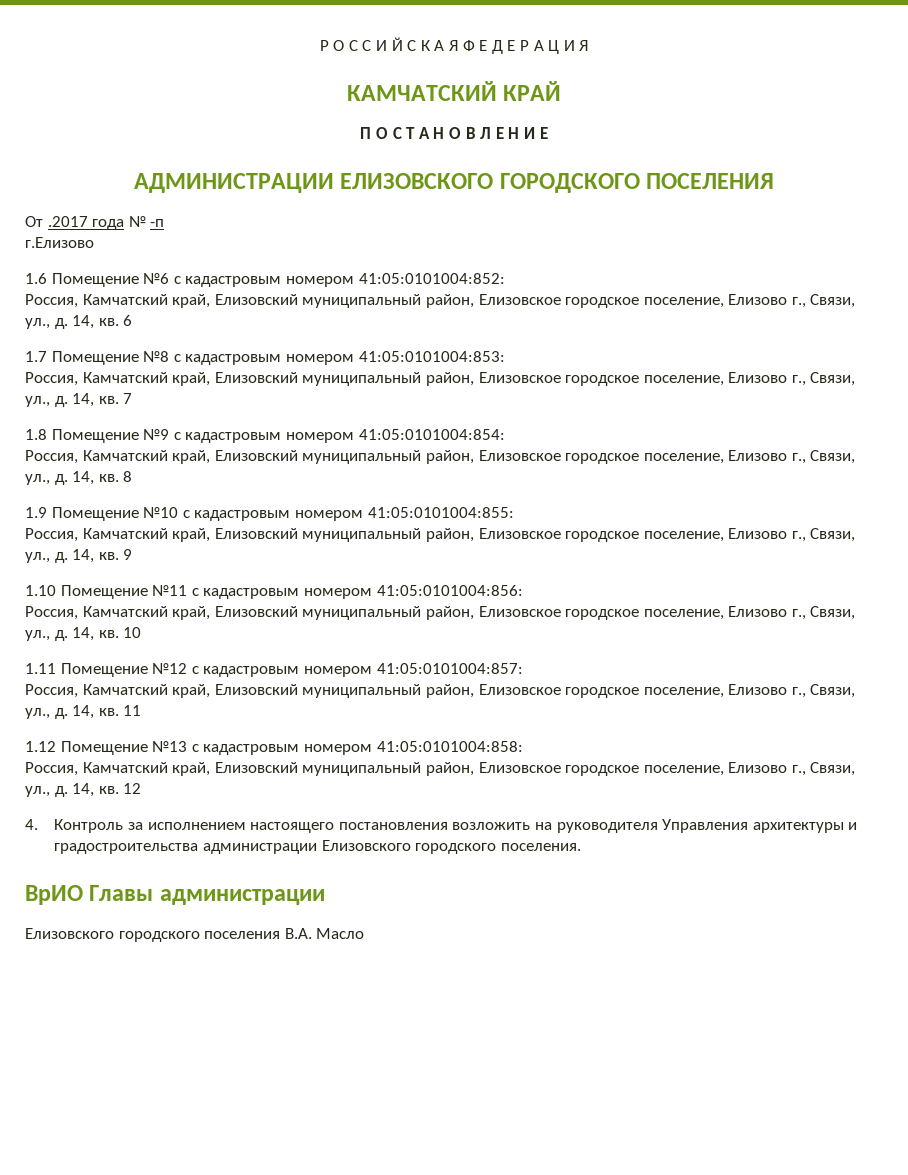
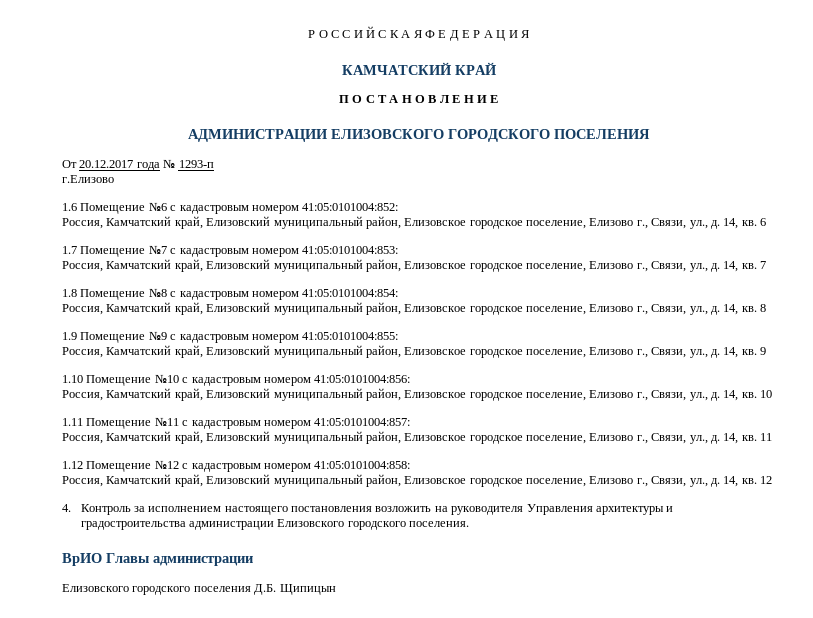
- От .2017 года № -п
+ От 20.12.2017 года № 1293-п
- 1.7 Помещение №8 с кадастровым номером 41:05:0101004:853:
+ 1.7 Помещение №7 с кадастровым номером 41:05:0101004:853:
- 1.8 Помещение №9 с кадастровым номером 41:05:0101004:854:
+ 1.8 Помещение №8 с кадастровым номером 41:05:0101004:854:
- 1.9 Помещение №10 с кадастровым номером 41:05:0101004:855:
+ 1.9 Помещение №9 с кадастровым номером 41:05:0101004:855:
- 1.10 Помещение №11 с кадастровым номером 41:05:0101004:856:
+ 1.10 Помещение №10 с кадастровым номером 41:05:0101004:856:
- 1.11 Помещение №12 с кадастровым номером 41:05:0101004:857:
+ 1.11 Помещение №11 с кадастровым номером 41:05:0101004:857:
- 1.12 Помещение №13 с кадастровым номером 41:05:0101004:858:
+ 1.12 Помещение №12 с кадастровым номером 41:05:0101004:858:
- Елизовского городского поселения В.А. Масло
+ Елизовского городского поселения Д.Б. Щипицын

